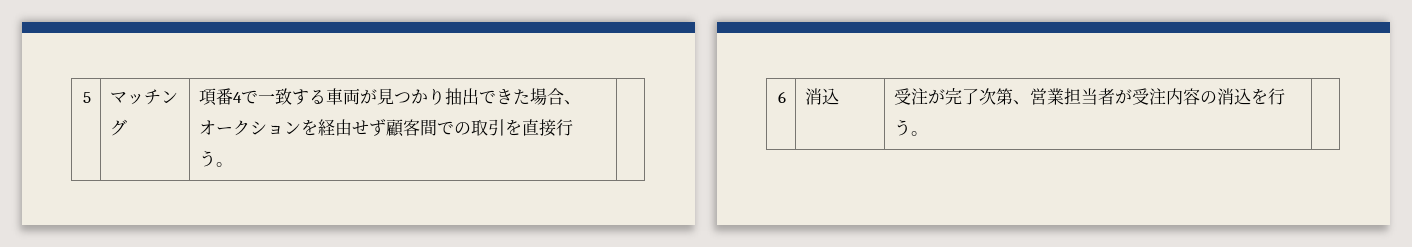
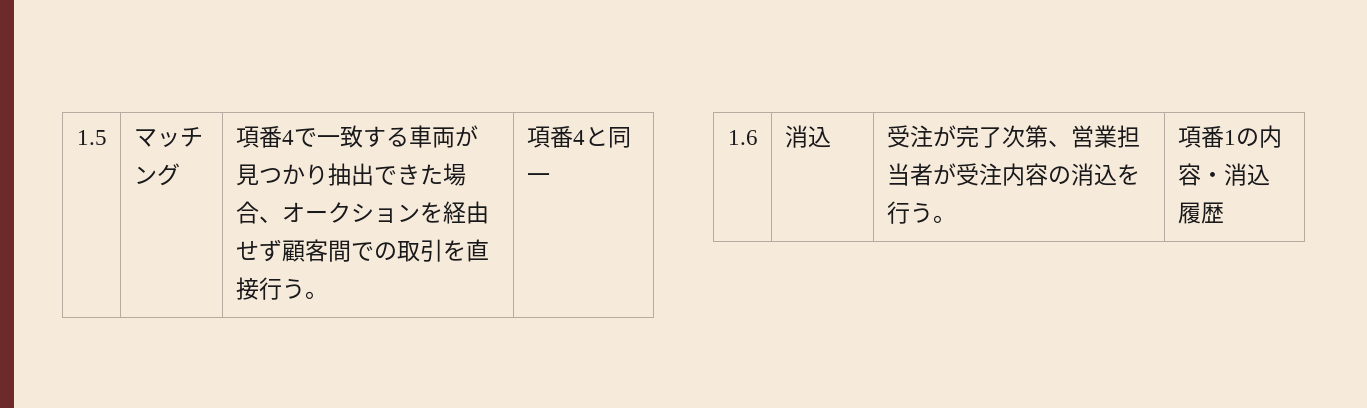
- 5 | マッチング | 項番4で一致する車両が見つかり抽出できた場合、オークションを経由せず顧客間での取引を直接行う。 |
- 6 | 消込 | 受注が完了次第、営業担当者が受注内容の消込を行う。 |
+ 1.5 | マッチング | 項番4で一致する車両が見つかり抽出できた場合、オークションを経由せず顧客間での取引を直接行う。 | 項番4と同一
+ 1.6 | 消込 | 受注が完了次第、営業担当者が受注内容の消込を行う。 | 項番1の内容・消込履歴

